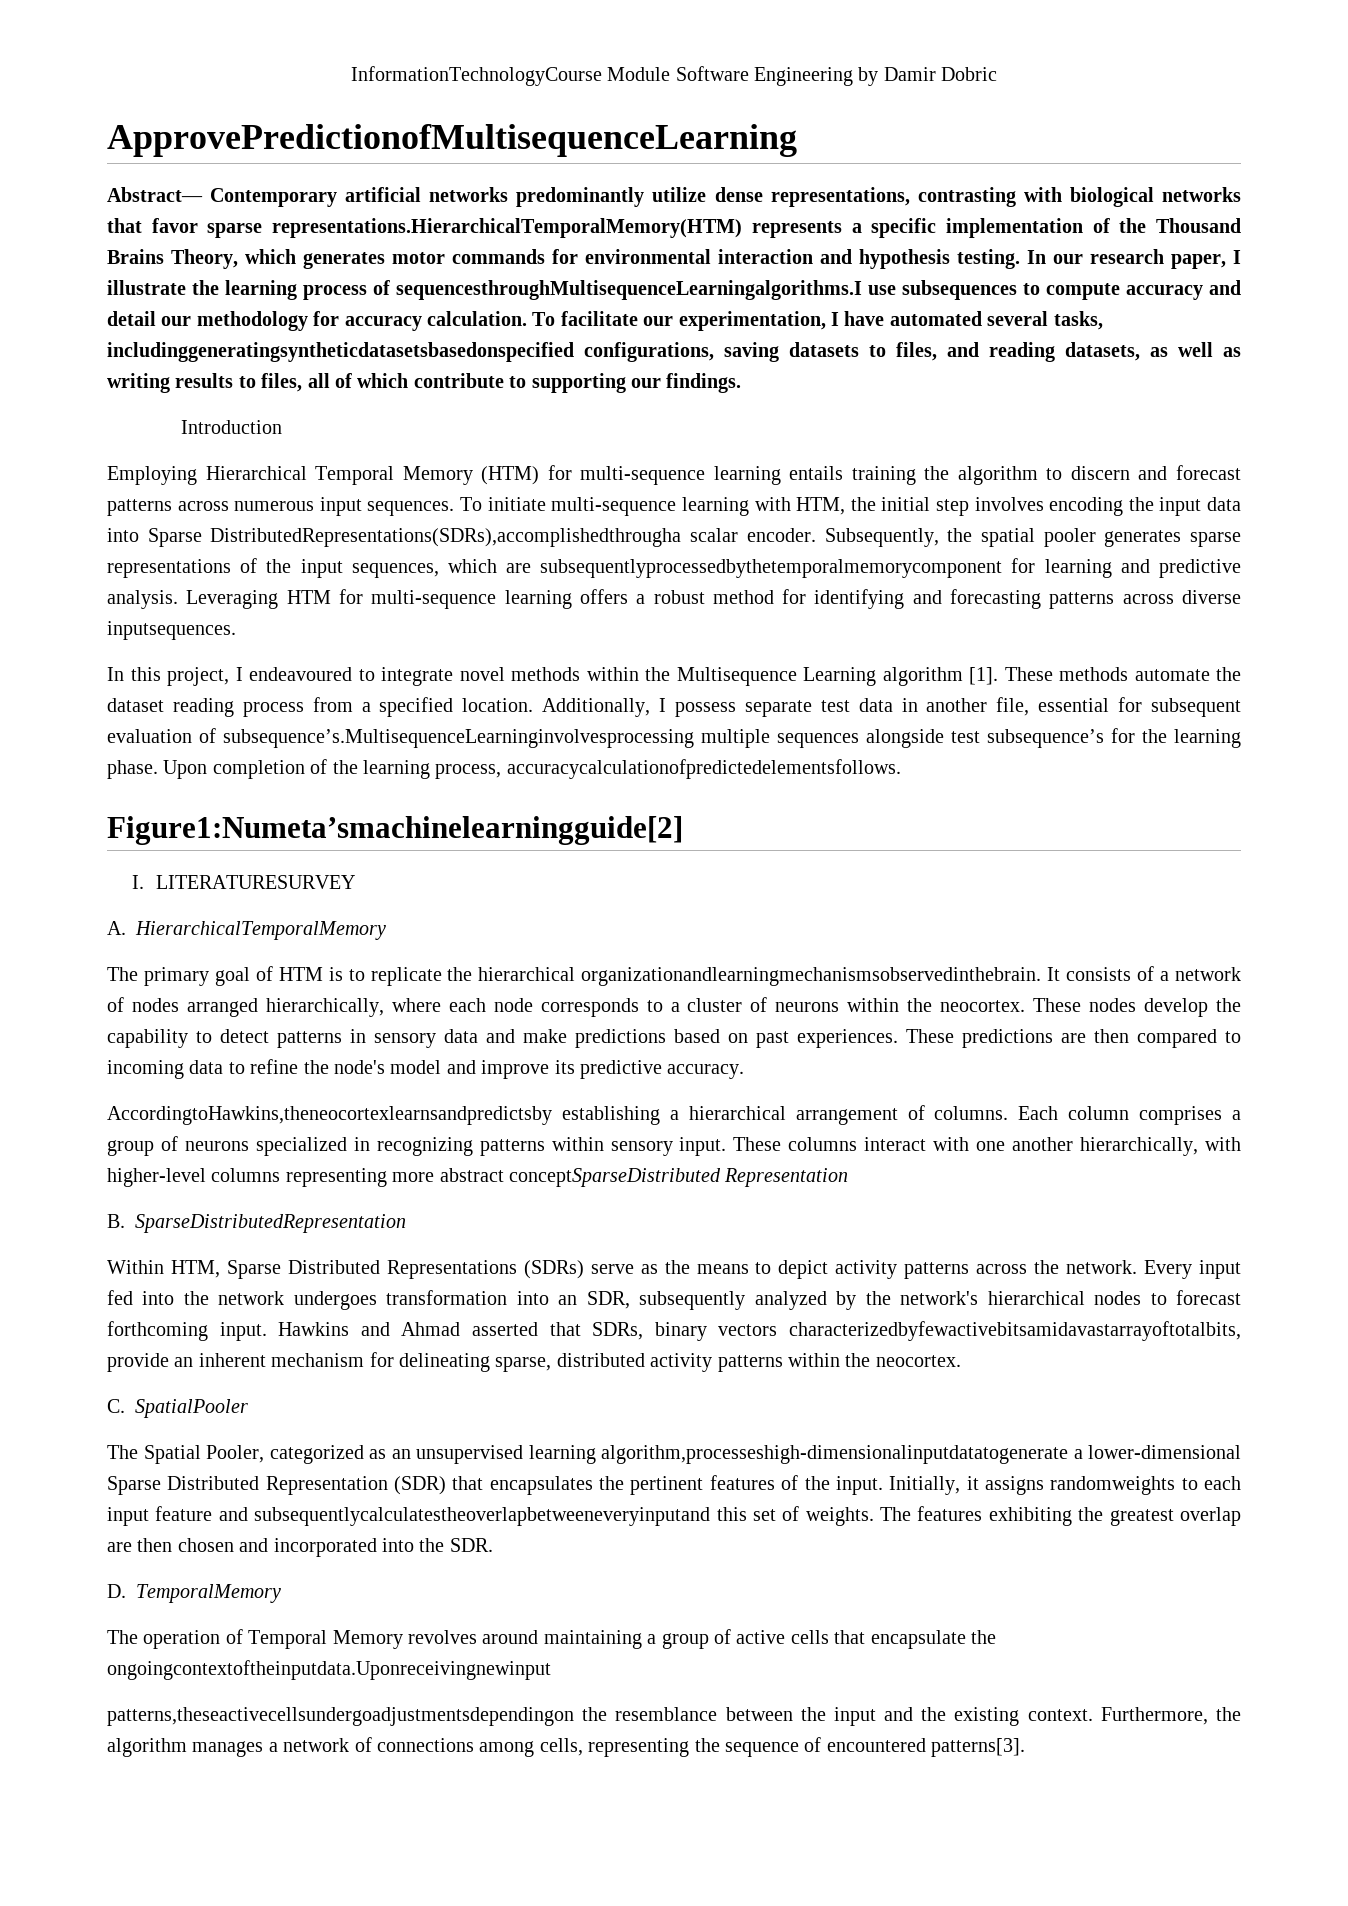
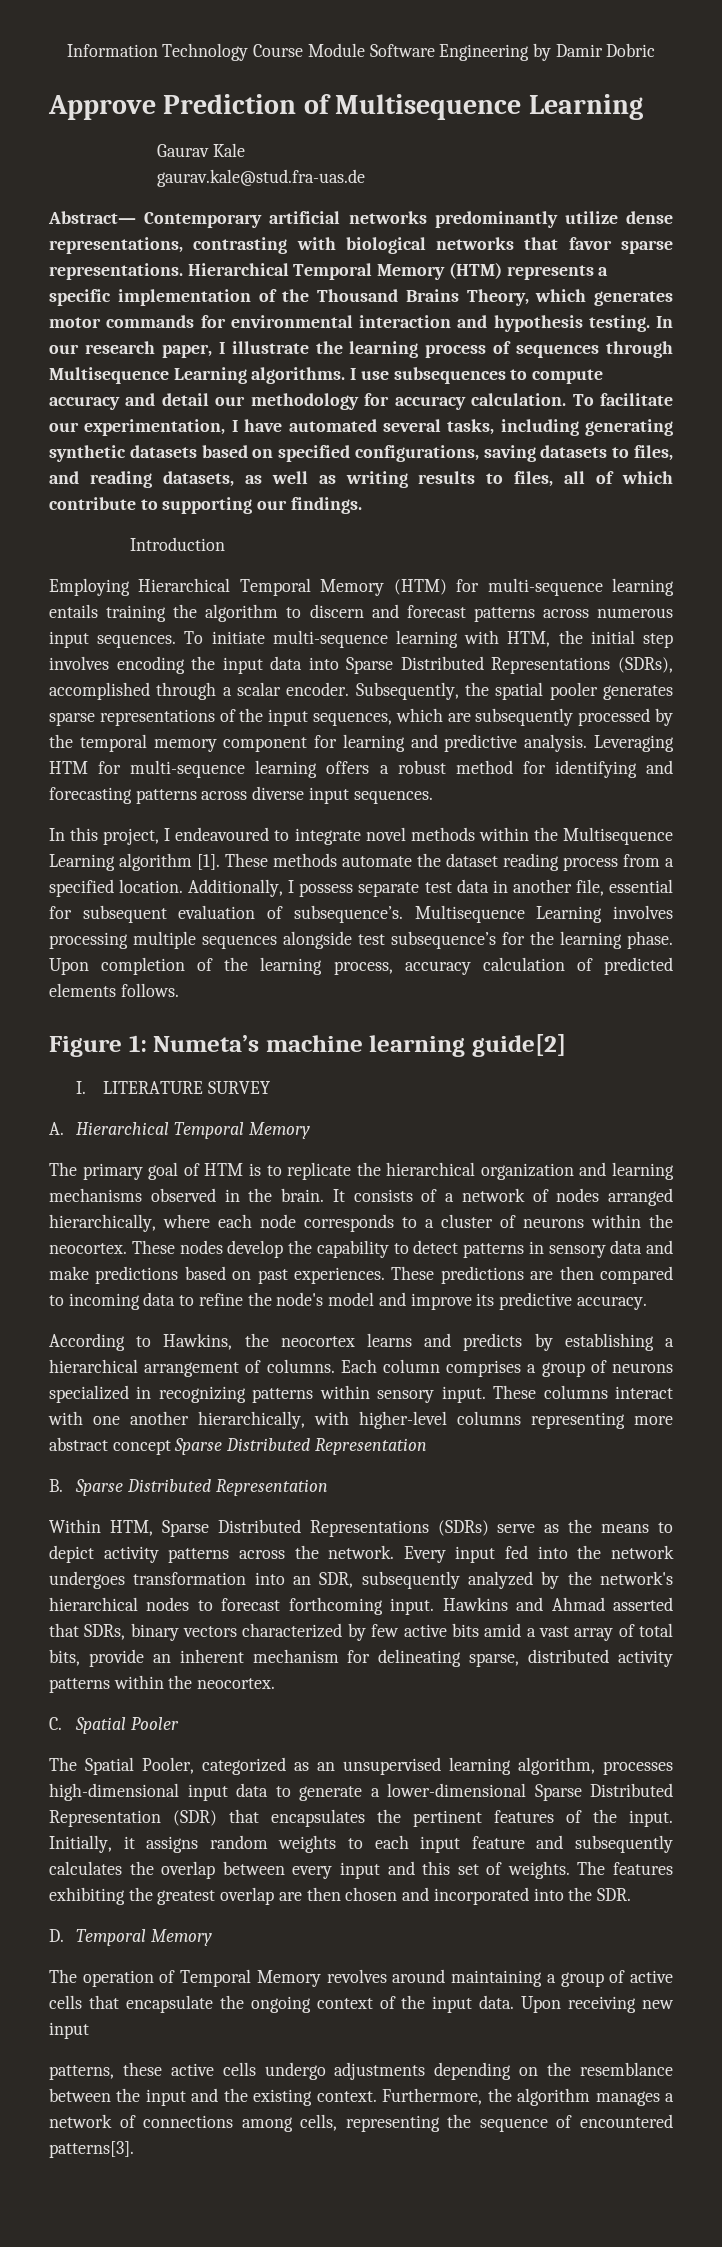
- InformationTechnologyCourse Module Software Engineering by Damir Dobric
+ Information Technology Course Module Software Engineering by Damir Dobric
- ApprovePredictionofMultisequenceLearning
+ Approve Prediction of Multisequence Learning
+ Gaurav Kale
+ gaurav.kale@stud.fra-uas.de
- Abstract— Contemporary artificial networks predominantly utilize dense representations, contrasting with biological networks that favor sparse representations.HierarchicalTemporalMemory(HTM) represents a specific implementation of the Thousand Brains Theory, which generates motor commands for environmental interaction and hypothesis testing.
+ Abstract— Contemporary artificial networks predominantly utilize dense representations, contrasting with biological networks that favor sparse representations. Hierarchical Temporal Memory (HTM) represents a specific implementation of the Thousand Brains Theory, which generates motor commands for environmental interaction and hypothesis testing.
- In our research paper, I illustrate the learning process of sequencesthroughMultisequenceLearningalgorithms.I use subsequences to compute accuracy and detail our methodology for accuracy calculation.
+ In our research paper, I illustrate the learning process of sequences through Multisequence Learning algorithms. I use subsequences to compute accuracy and detail our methodology for accuracy calculation.
- To facilitate our experimentation, I have automated several tasks, includinggeneratingsyntheticdatasetsbasedonspecified configurations, saving datasets to files, and reading datasets, as well as writing results to files, all of which contribute to supporting our findings.
+ To facilitate our experimentation, I have automated several tasks, including generating synthetic datasets based on specified configurations, saving datasets to files, and reading datasets, as well as writing results to files, all of which contribute to supporting our findings.
- To initiate multi-sequence learning with HTM, the initial step involves encoding the input data into Sparse DistributedRepresentations(SDRs),accomplishedthrougha scalar encoder.
+ To initiate multi-sequence learning with HTM, the initial step involves encoding the input data into Sparse Distributed Representations (SDRs), accomplished through a scalar encoder.
- Subsequently, the spatial pooler generates sparse representations of the input sequences, which are subsequentlyprocessedbythetemporalmemorycomponent for learning and predictive analysis.
+ Subsequently, the spatial pooler generates sparse representations of the input sequences, which are subsequently processed by the temporal memory component for learning and predictive analysis.
- Leveraging HTM for multi-sequence learning offers a robust method for identifying and forecasting patterns across diverse inputsequences.
+ Leveraging HTM for multi-sequence learning offers a robust method for identifying and forecasting patterns across diverse input sequences.
- Additionally, I possess separate test data in another file, essential for subsequent evaluation of subsequence’s.MultisequenceLearninginvolvesprocessing multiple sequences alongside test subsequence’s for the learning phase.
+ Additionally, I possess separate test data in another file, essential for subsequent evaluation of subsequence’s. Multisequence Learning involves processing multiple sequences alongside test subsequence’s for the learning phase.
- Upon completion of the learning process, accuracycalculationofpredictedelementsfollows.
- Figure1:Numeta’smachinelearningguide[2]
+ Upon completion of the learning process, accuracy calculation of predicted elements follows.
+ Figure 1: Numeta’s machine learning guide[2]
- I. LITERATURESURVEY
+ I. LITERATURE SURVEY
- A. HierarchicalTemporalMemory
+ A. Hierarchical Temporal Memory
- The primary goal of HTM is to replicate the hierarchical organizationandlearningmechanismsobservedinthebrain.
+ The primary goal of HTM is to replicate the hierarchical organization and learning mechanisms observed in the brain.
- AccordingtoHawkins,theneocortexlearnsandpredictsby establishing a hierarchical arrangement of columns.
+ According to Hawkins, the neocortex learns and predicts by establishing a hierarchical arrangement of columns.
- These columns interact with one another hierarchically, with higher-level columns representing more abstract conceptSparseDistributed Representation
+ These columns interact with one another hierarchically, with higher-level columns representing more abstract concept Sparse Distributed Representation
- B. SparseDistributedRepresentation
+ B. Sparse Distributed Representation
- Hawkins and Ahmad asserted that SDRs, binary vectors characterizedbyfewactivebitsamidavastarrayoftotalbits, provide an inherent mechanism for delineating sparse, distributed activity patterns within the neocortex.
+ Hawkins and Ahmad asserted that SDRs, binary vectors characterized by few active bits amid a vast array of total bits, provide an inherent mechanism for delineating sparse, distributed activity patterns within the neocortex.
- C. SpatialPooler
+ C. Spatial Pooler
- The Spatial Pooler, categorized as an unsupervised learning algorithm,processeshigh-dimensionalinputdatatogenerate a lower-dimensional Sparse Distributed Representation (SDR) that encapsulates the pertinent features of the input.
+ The Spatial Pooler, categorized as an unsupervised learning algorithm, processes high-dimensional input data to generate a lower-dimensional Sparse Distributed Representation (SDR) that encapsulates the pertinent features of the input.
- Initially, it assigns randomweights to each input feature and subsequentlycalculatestheoverlapbetweeneveryinputand this set of weights.
+ Initially, it assigns random weights to each input feature and subsequently calculates the overlap between every input and this set of weights.
- D. TemporalMemory
+ D. Temporal Memory
- The operation of Temporal Memory revolves around maintaining a group of active cells that encapsulate the ongoingcontextoftheinputdata.Uponreceivingnewinput
- patterns,theseactivecellsundergoadjustmentsdependingon the resemblance between the input and the existing context.
+ The operation of Temporal Memory revolves around maintaining a group of active cells that encapsulate the ongoing context of the input data. Upon receiving new input
+ patterns, these active cells undergo adjustments depending on the resemblance between the input and the existing context.

